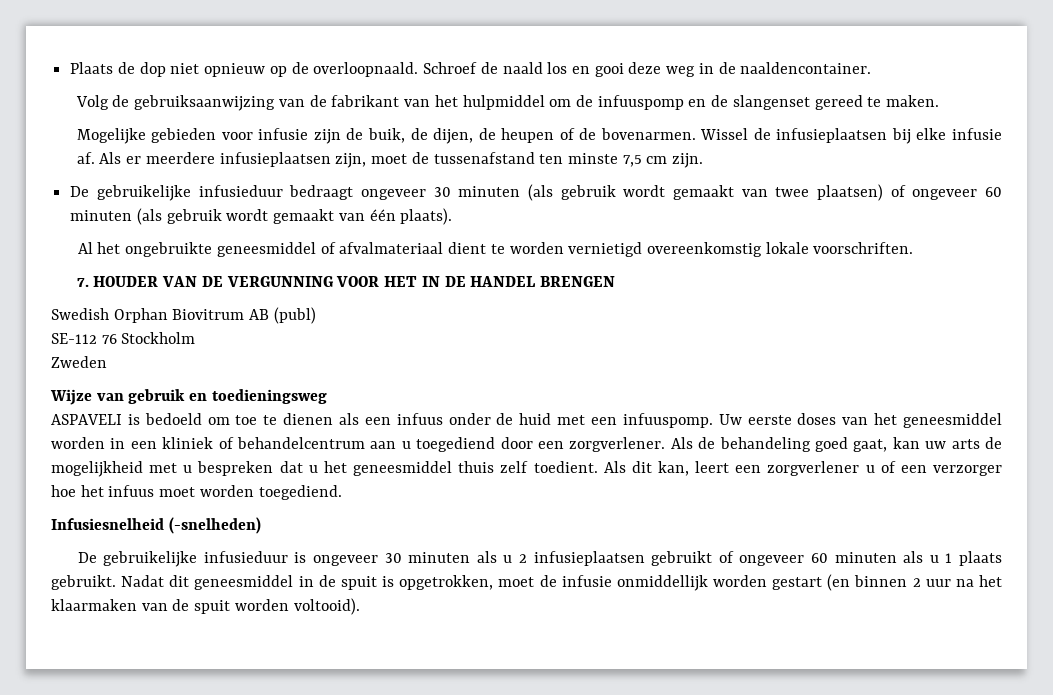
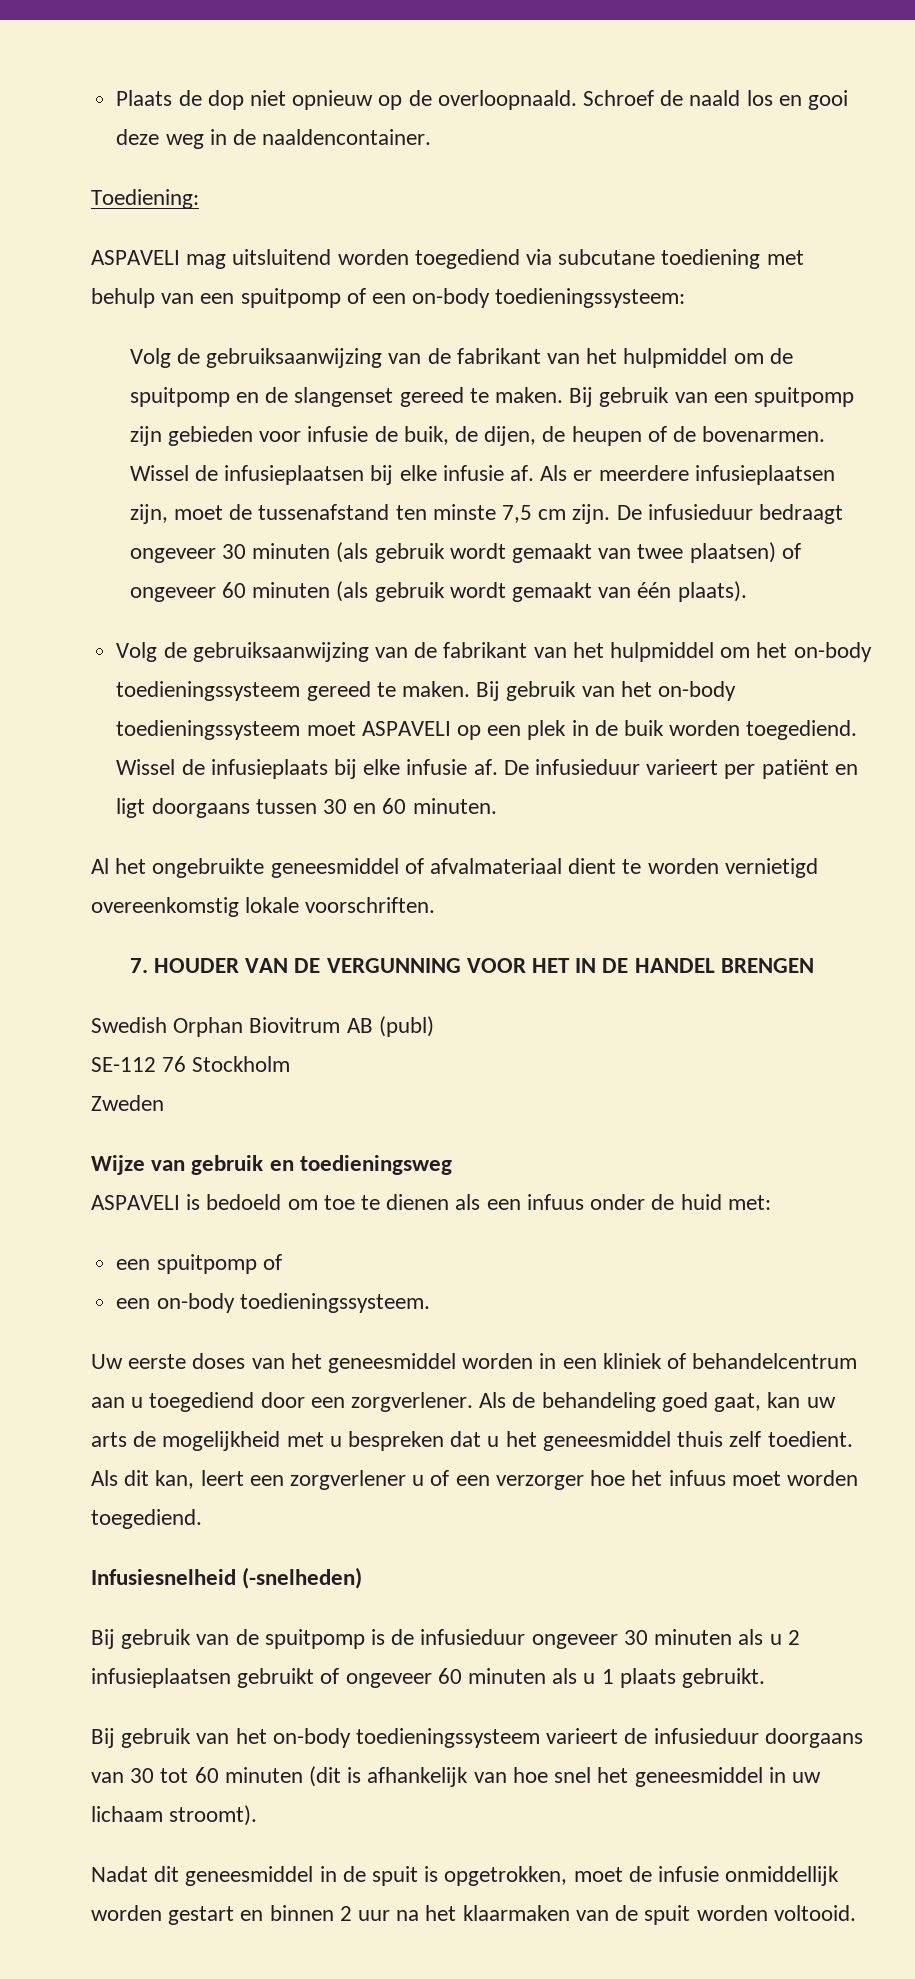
+ Toediening:
+ ASPAVELI mag uitsluitend worden toegediend via subcutane toediening met behulp van een spuitpomp of een on-body toedieningssysteem:
- Volg de gebruiksaanwijzing van de fabrikant van het hulpmiddel om de infuuspomp en de slangenset gereed te maken.
- Mogelijke gebieden voor infusie zijn de buik, de dijen, de heupen of de bovenarmen.
+ Volg de gebruiksaanwijzing van de fabrikant van het hulpmiddel om de spuitpomp en de slangenset gereed te maken. Bij gebruik van een spuitpomp zijn gebieden voor infusie de buik, de dijen, de heupen of de bovenarmen.
- Als er meerdere infusieplaatsen zijn, moet de tussenafstand ten minste 7,5 cm zijn.
- De gebruikelijke infusieduur bedraagt ongeveer 30 minuten (als gebruik wordt gemaakt van twee plaatsen) of ongeveer 60 minuten (als gebruik wordt gemaakt van één plaats).
+ Als er meerdere infusieplaatsen zijn, moet de tussenafstand ten minste 7,5 cm zijn. De infusieduur bedraagt ongeveer 30 minuten (als gebruik wordt gemaakt van twee plaatsen) of ongeveer 60 minuten (als gebruik wordt gemaakt van één plaats).
+ Volg de gebruiksaanwijzing van de fabrikant van het hulpmiddel om het on-body toedieningssysteem gereed te maken. Bij gebruik van het on-body toedieningssysteem moet ASPAVELI op een plek in de buik worden toegediend. Wissel de infusieplaats bij elke infusie af. De infusieduur varieert per patiënt en ligt doorgaans tussen 30 en 60 minuten.
- ASPAVELI is bedoeld om toe te dienen als een infuus onder de huid met een infuuspomp. Uw eerste doses van het geneesmiddel worden in een kliniek of behandelcentrum aan u toegediend door een zorgverlener.
+ ASPAVELI is bedoeld om toe te dienen als een infuus onder de huid met:
+ een spuitpomp of
+ een on-body toedieningssysteem.
+ Uw eerste doses van het geneesmiddel worden in een kliniek of behandelcentrum aan u toegediend door een zorgverlener.
- De gebruikelijke infusieduur is ongeveer 30 minuten als u 2 infusieplaatsen gebruikt of ongeveer 60 minuten als u 1 plaats gebruikt. Nadat dit geneesmiddel in de spuit is opgetrokken, moet de infusie onmiddellijk worden gestart (en binnen 2 uur na het klaarmaken van de spuit worden voltooid).
+ Bij gebruik van de spuitpomp is de infusieduur ongeveer 30 minuten als u 2 infusieplaatsen gebruikt of ongeveer 60 minuten als u 1 plaats gebruikt.
+ Bij gebruik van het on-body toedieningssysteem varieert de infusieduur doorgaans van 30 tot 60 minuten (dit is afhankelijk van hoe snel het geneesmiddel in uw lichaam stroomt).
+ Nadat dit geneesmiddel in de spuit is opgetrokken, moet de infusie onmiddellijk worden gestart en binnen 2 uur na het klaarmaken van de spuit worden voltooid.

